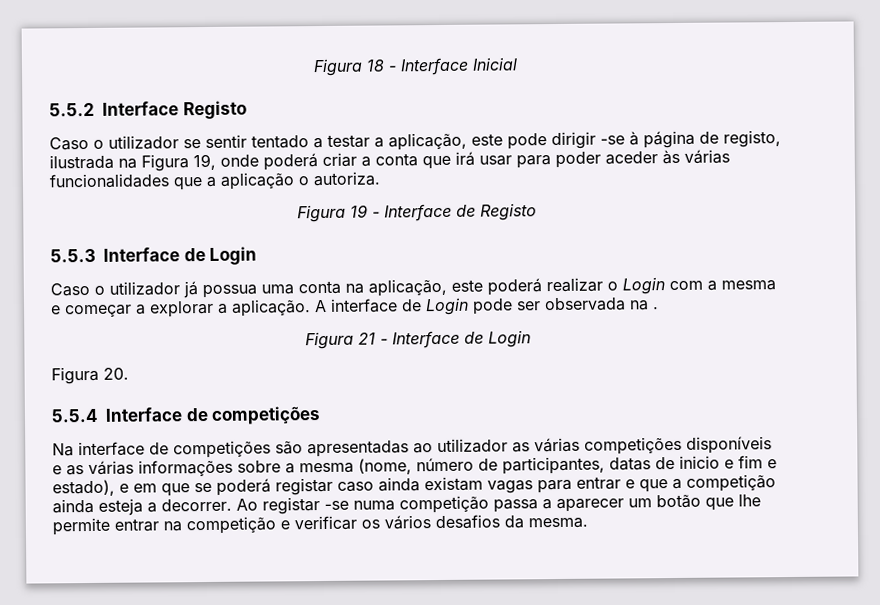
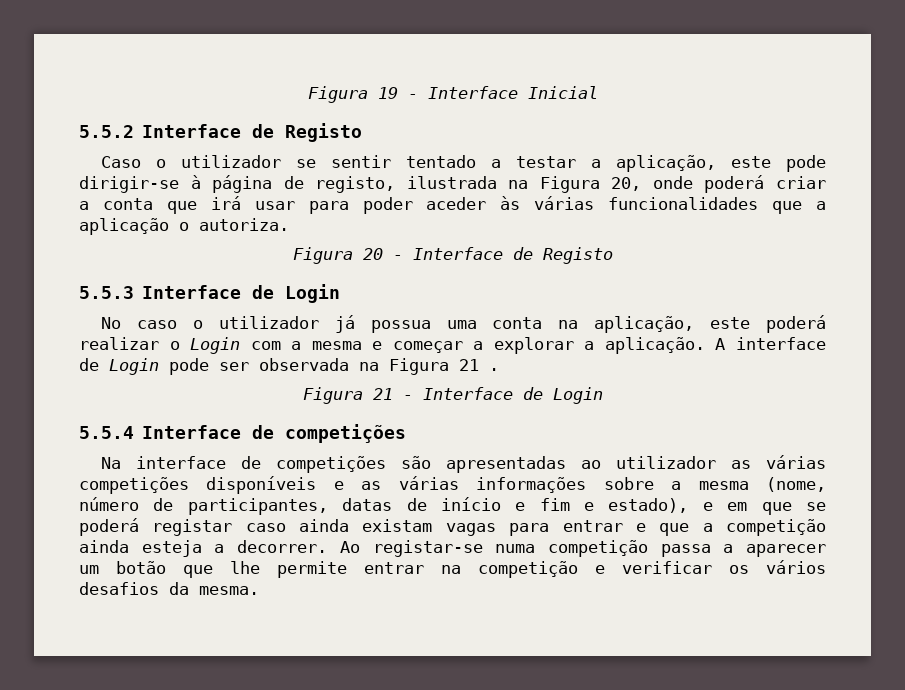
- Figura 18 - Interface Inicial
+ Figura 19 - Interface Inicial
- 5.5.2 Interface Registo
+ 5.5.2 Interface de Registo
- Caso o utilizador se sentir tentado a testar a aplicação, este pode dirigir -se à página de registo, ilustrada na Figura 19, onde poderá criar a conta que irá usar para poder aceder às várias funcionalidades que a aplicação o autoriza.
+ Caso o utilizador se sentir tentado a testar a aplicação, este pode dirigir-se à página de registo, ilustrada na Figura 20, onde poderá criar a conta que irá usar para poder aceder às várias funcionalidades que a aplicação o autoriza.
- Figura 19 - Interface de Registo
+ Figura 20 - Interface de Registo
- Caso o utilizador já possua uma conta na aplicação, este poderá realizar o Login com a mesma e começar a explorar a aplicação.
+ No caso o utilizador já possua uma conta na aplicação, este poderá realizar o Login com a mesma e começar a explorar a aplicação.
- A interface de Login pode ser observada na .
+ A interface de Login pode ser observada na Figura 21 .
- Figura 20.
- Na interface de competições são apresentadas ao utilizador as várias competições disponíveis e as várias informações sobre a mesma (nome, número de participantes, datas de inicio e fim e estado), e em que se poderá registar caso ainda existam vagas para entrar e que a competição ainda esteja a decorrer.
+ Na interface de competições são apresentadas ao utilizador as várias competições disponíveis e as várias informações sobre a mesma (nome, número de participantes, datas de início e fim e estado), e em que se poderá registar caso ainda existam vagas para entrar e que a competição ainda esteja a decorrer.
- Ao registar -se numa competição passa a aparecer um botão que lhe permite entrar na competição e verificar os vários desafios da mesma.
+ Ao registar-se numa competição passa a aparecer um botão que lhe permite entrar na competição e verificar os vários desafios da mesma.

